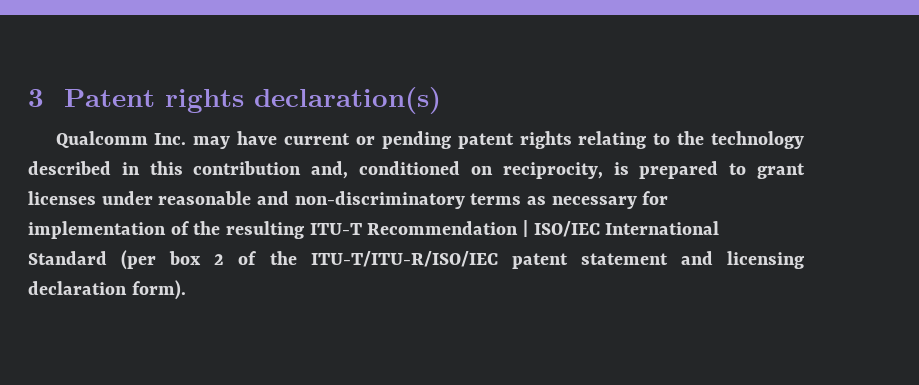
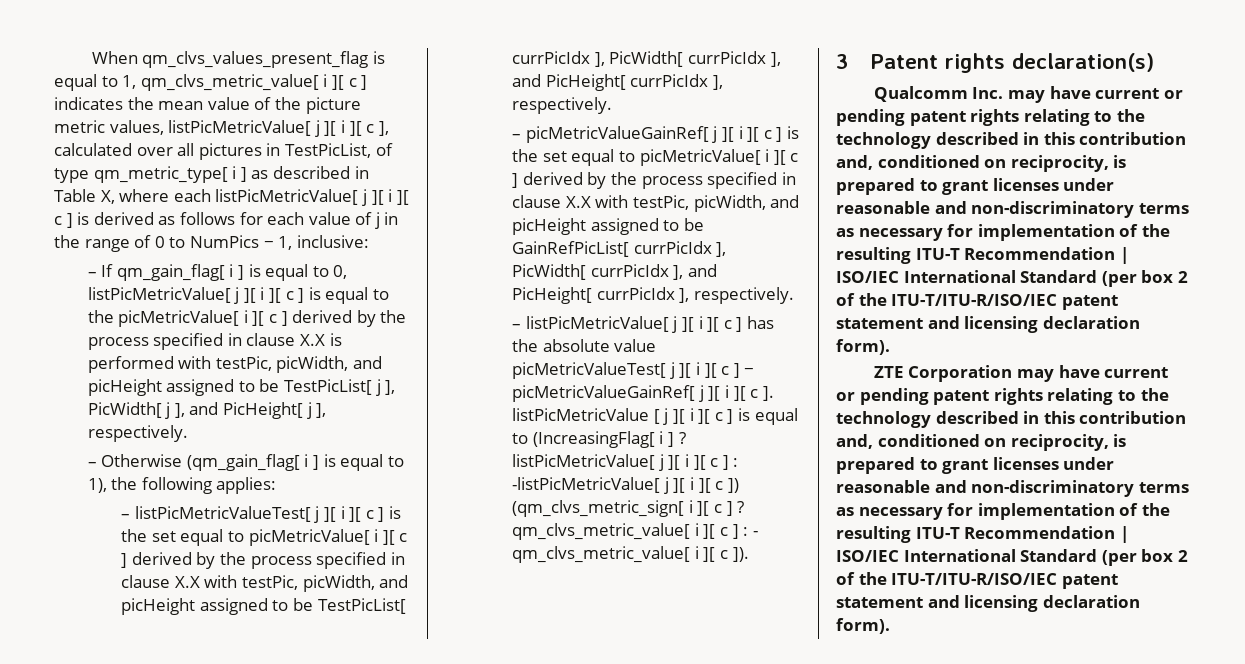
+ When qm_clvs_values_present_flag is equal to 1, qm_clvs_metric_value[ i ][ c ] indicates the mean value of the picture metric values, listPicMetricValue[ j ][ i ][ c ], calculated over all pictures in TestPicList, of type qm_metric_type[ i ] as described in Table X, where each listPicMetricValue[ j ][ i ][ c ] is derived as follows for each value of j in the range of 0 to NumPics − 1, inclusive:
+ – If qm_gain_flag[ i ] is equal to 0, listPicMetricValue[ j ][ i ][ c ] is equal to the picMetricValue[ i ][ c ] derived by the process specified in clause X.X is performed with testPic, picWidth, and picHeight assigned to be TestPicList[ j ], PicWidth[ j ], and PicHeight[ j ], respectively.
+ – Otherwise (qm_gain_flag[ i ] is equal to 1), the following applies:
+ – listPicMetricValueTest[ j ][ i ][ c ] is the set equal to picMetricValue[ i ][ c ] derived by the process specified in clause X.X with testPic, picWidth, and picHeight assigned to be TestPicList[ currPicIdx ], PicWidth[ currPicIdx ], and PicHeight[ currPicIdx ], respectively.
+ – picMetricValueGainRef[ j ][ i ][ c ] is the set equal to picMetricValue[ i ][ c ] derived by the process specified in clause X.X with testPic, picWidth, and picHeight assigned to be GainRefPicList[ currPicIdx ], PicWidth[ currPicIdx ], and PicHeight[ currPicIdx ], respectively.
+ – listPicMetricValue[ j ][ i ][ c ] has the absolute value picMetricValueTest[ j ][ i ][ c ] − picMetricValueGainRef[ j ][ i ][ c ]. listPicMetricValue [ j ][ i ][ c ] is equal to (IncreasingFlag[ i ] ? listPicMetricValue[ j ][ i ][ c ] : -listPicMetricValue[ j ][ i ][ c ]) (qm_clvs_metric_sign[ i ][ c ] ? qm_clvs_metric_value[ i ][ c ] : - qm_clvs_metric_value[ i ][ c ]).
+ ZTE Corporation may have current or pending patent rights relating to the technology described in this contribution and, conditioned on reciprocity, is prepared to grant licenses under reasonable and non-discriminatory terms as necessary for implementation of the resulting ITU-T Recommendation | ISO/IEC International Standard (per box 2 of the ITU-T/ITU-R/ISO/IEC patent statement and licensing declaration form).

